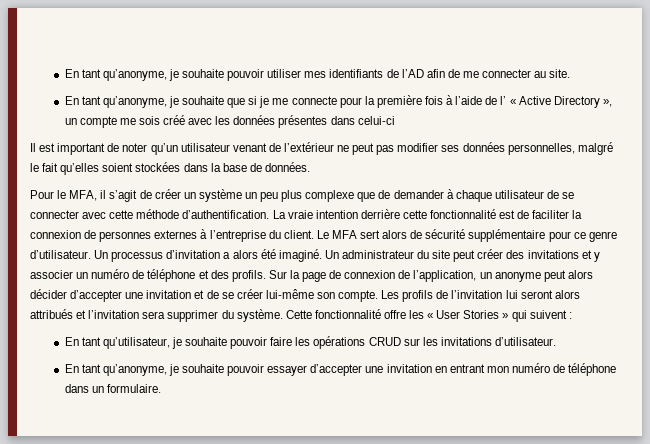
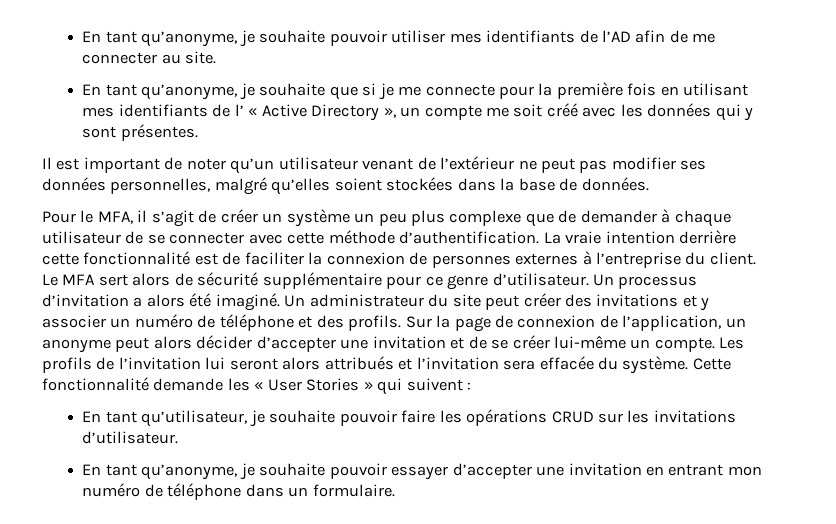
- En tant qu’anonyme, je souhaite que si je me connecte pour la première fois à l’aide de l’ « Active Directory », un compte me sois créé avec les données présentes dans celui-ci
+ En tant qu’anonyme, je souhaite que si je me connecte pour la première fois en utilisant mes identifiants de l’ « Active Directory », un compte me soit créé avec les données qui y sont présentes.
- Il est important de noter qu’un utilisateur venant de l’extérieur ne peut pas modifier ses données personnelles, malgré le fait qu’elles soient stockées dans la base de données.
+ Il est important de noter qu’un utilisateur venant de l’extérieur ne peut pas modifier ses données personnelles, malgré qu’elles soient stockées dans la base de données.
- Sur la page de connexion de l’application, un anonyme peut alors décider d’accepter une invitation et de se créer lui-même son compte.
+ Sur la page de connexion de l’application, un anonyme peut alors décider d’accepter une invitation et de se créer lui-même un compte.
- Les profils de l’invitation lui seront alors attribués et l’invitation sera supprimer du système.
+ Les profils de l’invitation lui seront alors attribués et l’invitation sera effacée du système.
- Cette fonctionnalité offre les « User Stories » qui suivent :
+ Cette fonctionnalité demande les « User Stories » qui suivent :

